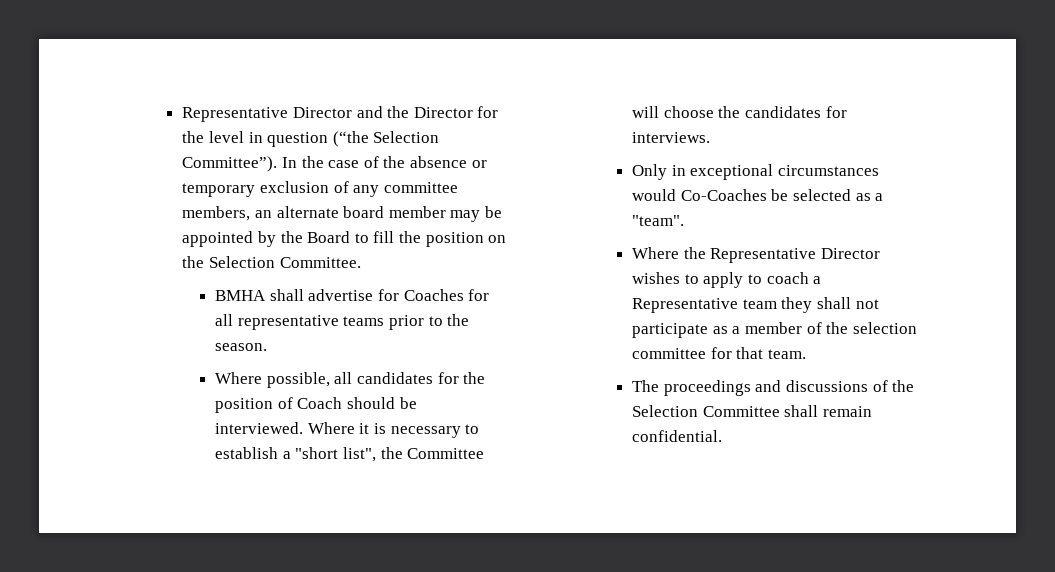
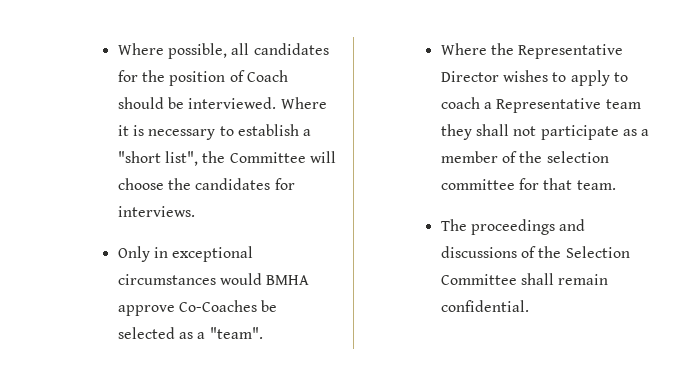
- Representative Director and the Director for the level in question (“the Selection Committee”). In the case of the absence or temporary exclusion of any committee members, an alternate board member may be appointed by the Board to fill the position on the Selection Committee.
- BMHA shall advertise for Coaches for all representative teams prior to the season.
- Only in exceptional circumstances would Co-Coaches be selected as a "team".
+ Only in exceptional circumstances would BMHA approve Co-Coaches be selected as a "team".

